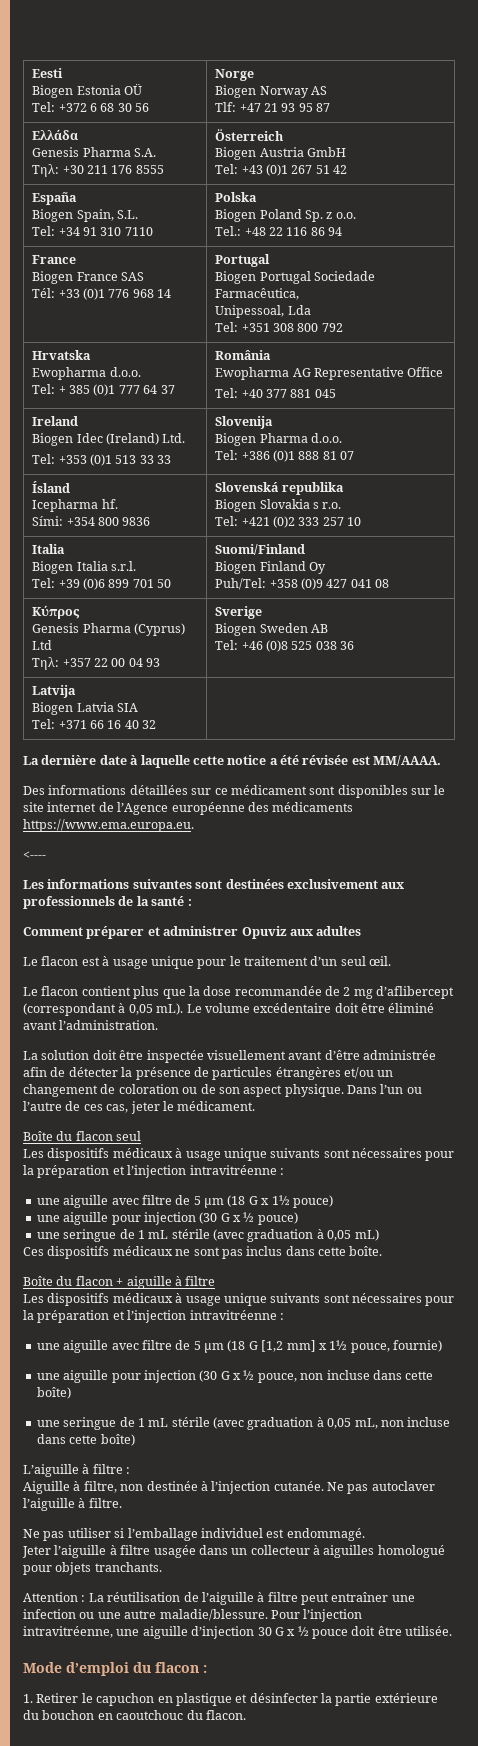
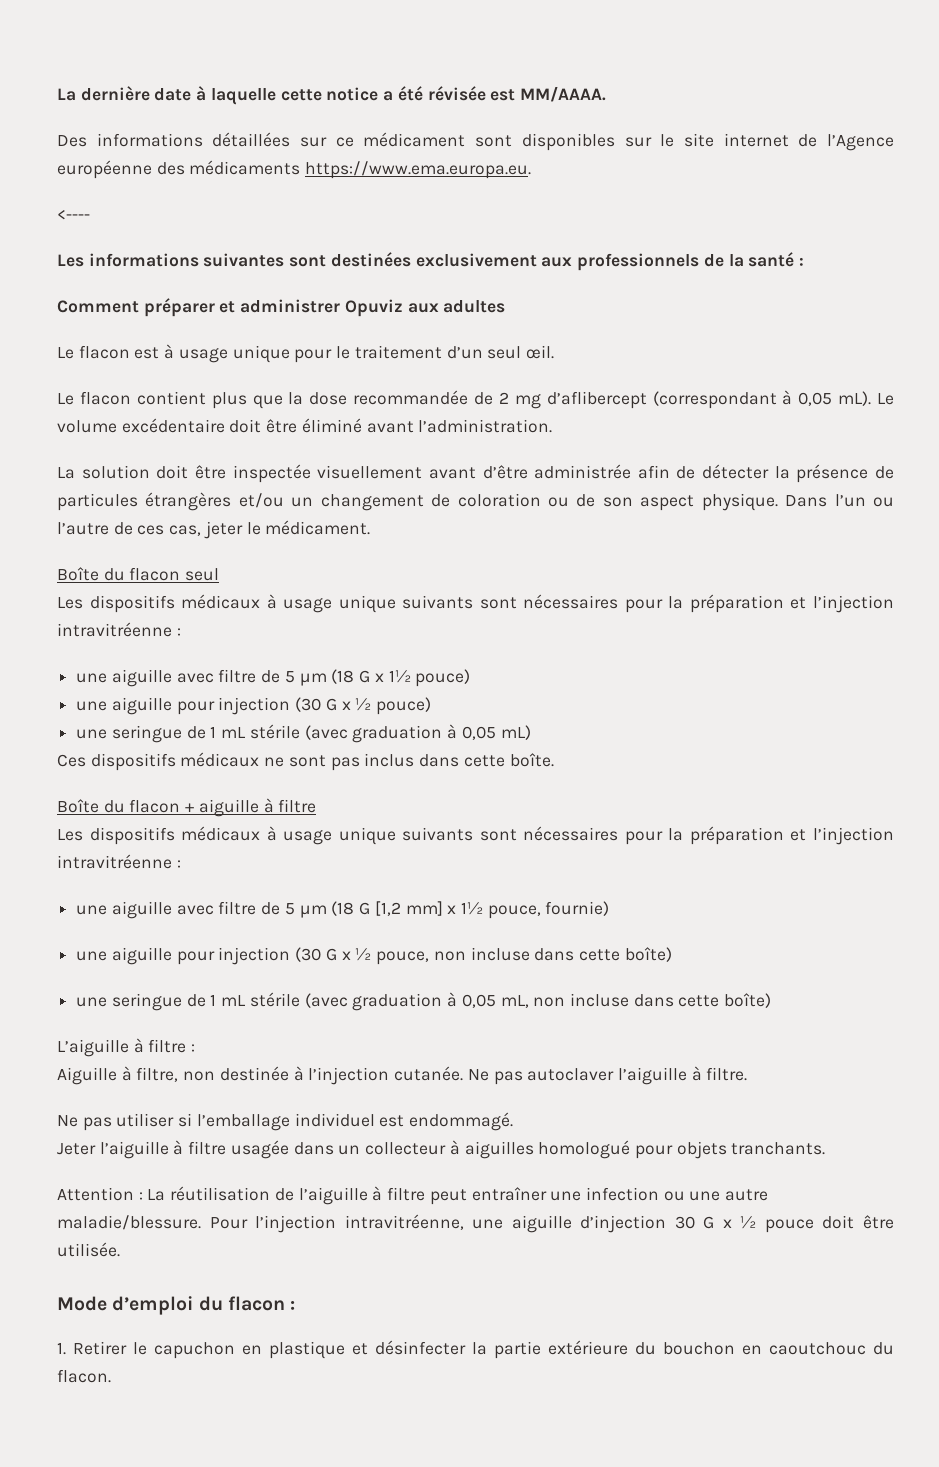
- Eesti
- Biogen Estonia OÜ
- Tel: +372 6 68 30 56 | Norge
- Biogen Norway AS
- Tlf: +47 21 93 95 87
- Ελλάδα
- Genesis Pharma S.A.
- Τηλ: +30 211 176 8555 | Österreich
- Biogen Austria GmbH
- Tel: +43 (0)1 267 51 42
- España
- Biogen Spain, S.L.
- Tel: +34 91 310 7110 | Polska
- Biogen Poland Sp. z o.o.
- Tel.: +48 22 116 86 94
- France
- Biogen France SAS
- Tél: +33 (0)1 776 968 14 | Portugal
- Biogen Portugal Sociedade Farmacêutica,
- Unipessoal, Lda
- Tel: +351 308 800 792
- Hrvatska
- Ewopharma d.o.o.
- Tel: + 385 (0)1 777 64 37 | România
- Ewopharma AG Representative Office
- Tel: +40 377 881 045
- Ireland
- Biogen Idec (Ireland) Ltd.
- Tel: +353 (0)1 513 33 33 | Slovenija
- Biogen Pharma d.o.o.
- Tel: +386 (0)1 888 81 07
- Ísland
- Icepharma hf.
- Sími: +354 800 9836 | Slovenská republika
- Biogen Slovakia s r.o.
- Tel: +421 (0)2 333 257 10
- Italia
- Biogen Italia s.r.l.
- Tel: +39 (0)6 899 701 50 | Suomi/Finland
- Biogen Finland Oy
- Puh/Tel: +358 (0)9 427 041 08
- Κύπρος
- Genesis Pharma (Cyprus) Ltd
- Τηλ: +357 22 00 04 93 | Sverige
- Biogen Sweden AB
- Tel: +46 (0)8 525 038 36
- Latvija
- Biogen Latvia SIA
- Tel: +371 66 16 40 32 |

